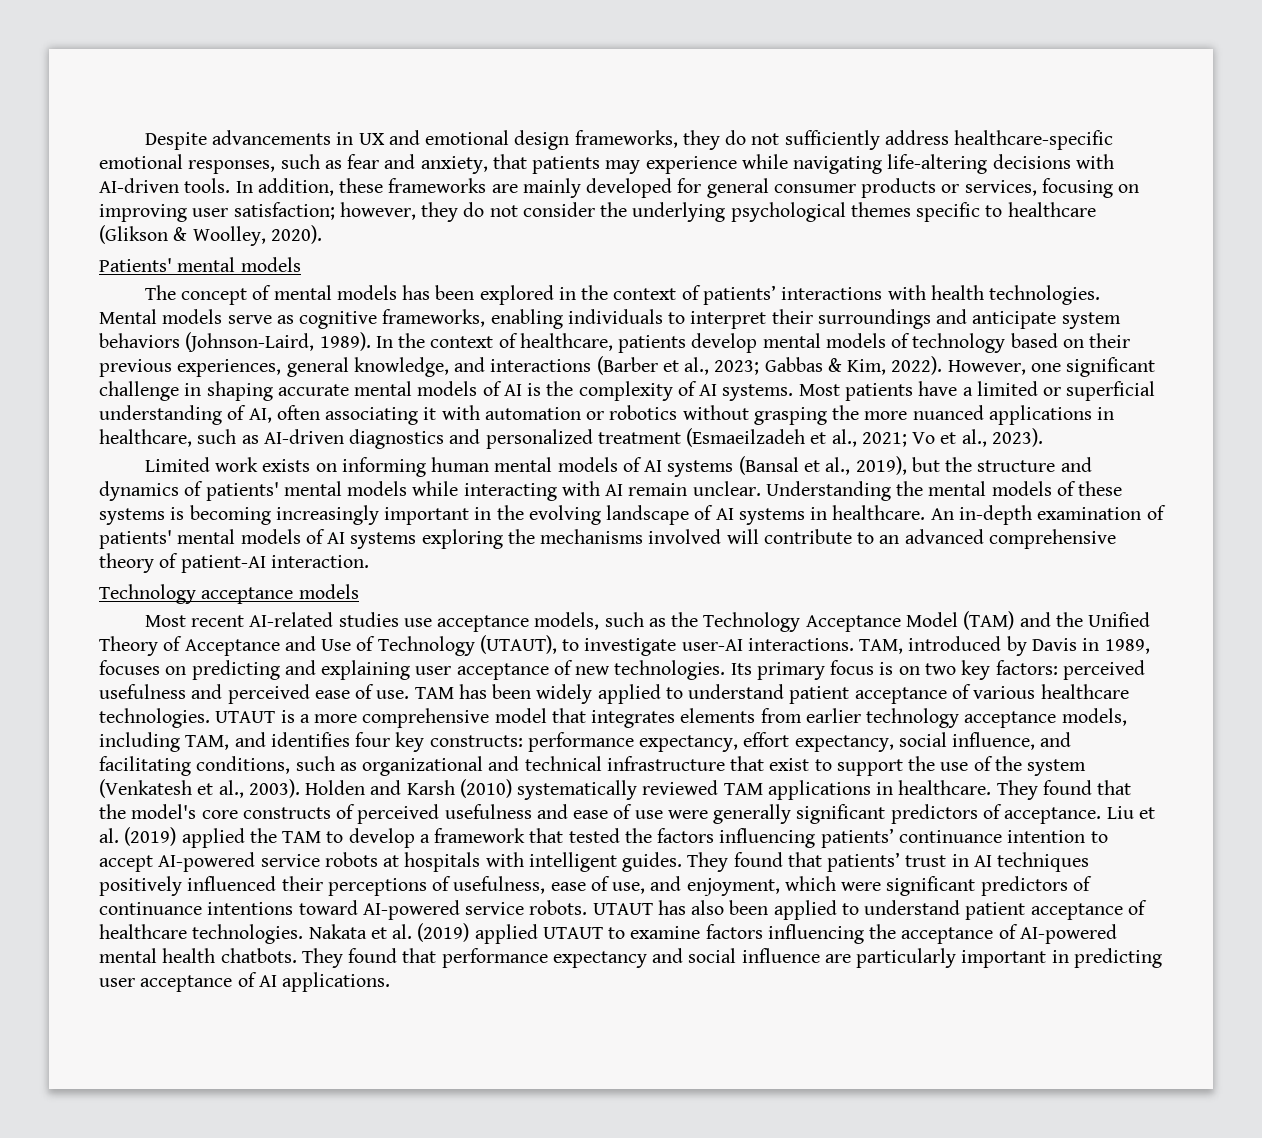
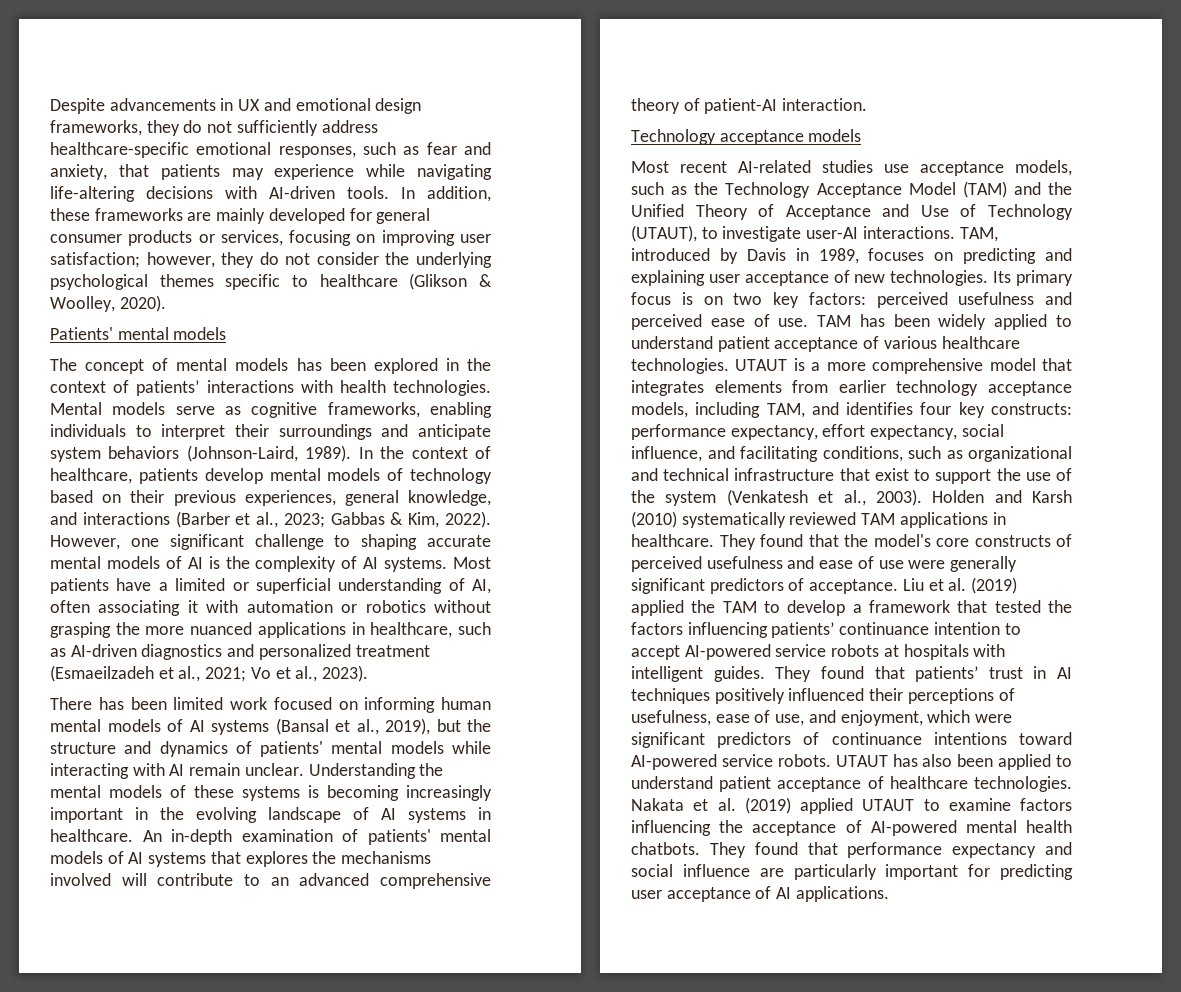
- However, one significant challenge in shaping accurate mental models of AI is the complexity of AI systems.
+ However, one significant challenge to shaping accurate mental models of AI is the complexity of AI systems.
- Limited work exists on informing human mental models of AI systems (Bansal et al., 2019), but the structure and dynamics of patients' mental models while interacting with AI remain unclear.
+ There has been limited work focused on informing human mental models of AI systems (Bansal et al., 2019), but the structure and dynamics of patients' mental models while interacting with AI remain unclear.
- An in-depth examination of patients' mental models of AI systems exploring the mechanisms involved will contribute to an advanced comprehensive theory of patient-AI interaction.
+ An in-depth examination of patients' mental models of AI systems that explores the mechanisms involved will contribute to an advanced comprehensive theory of patient-AI interaction.
- They found that performance expectancy and social influence are particularly important in predicting user acceptance of AI applications.
+ They found that performance expectancy and social influence are particularly important for predicting user acceptance of AI applications.

